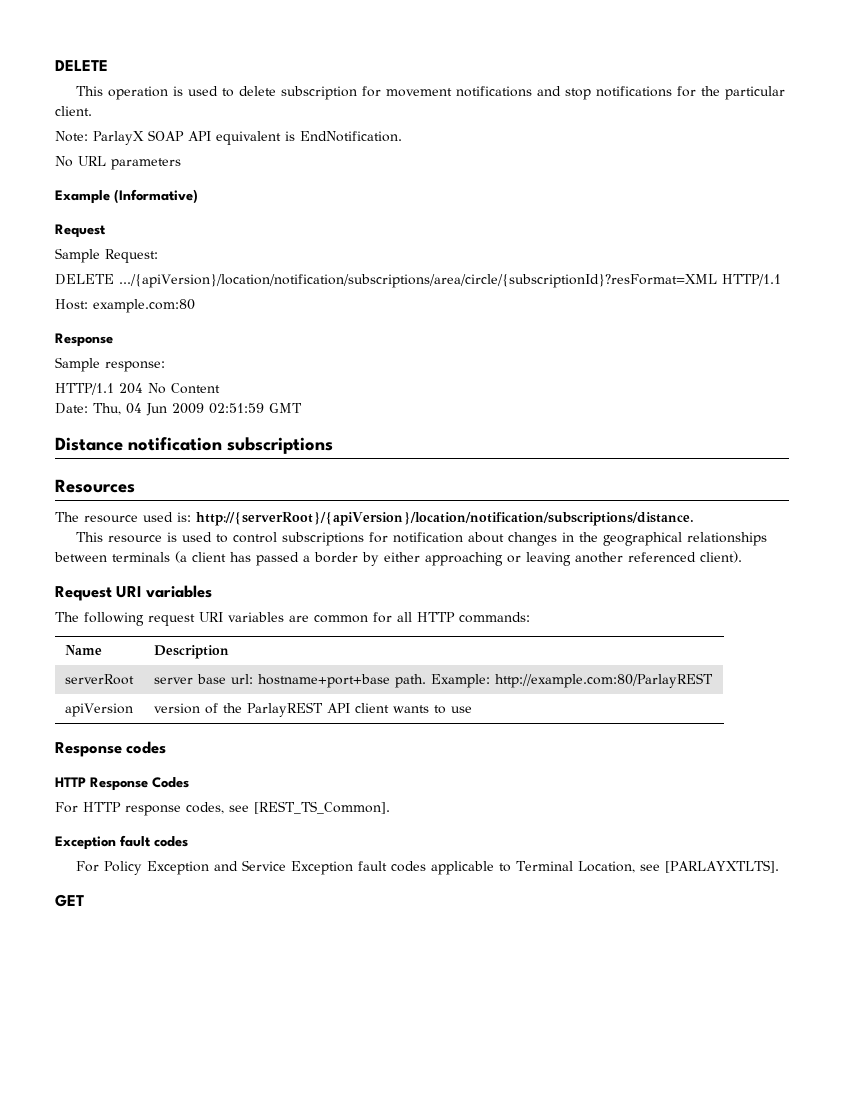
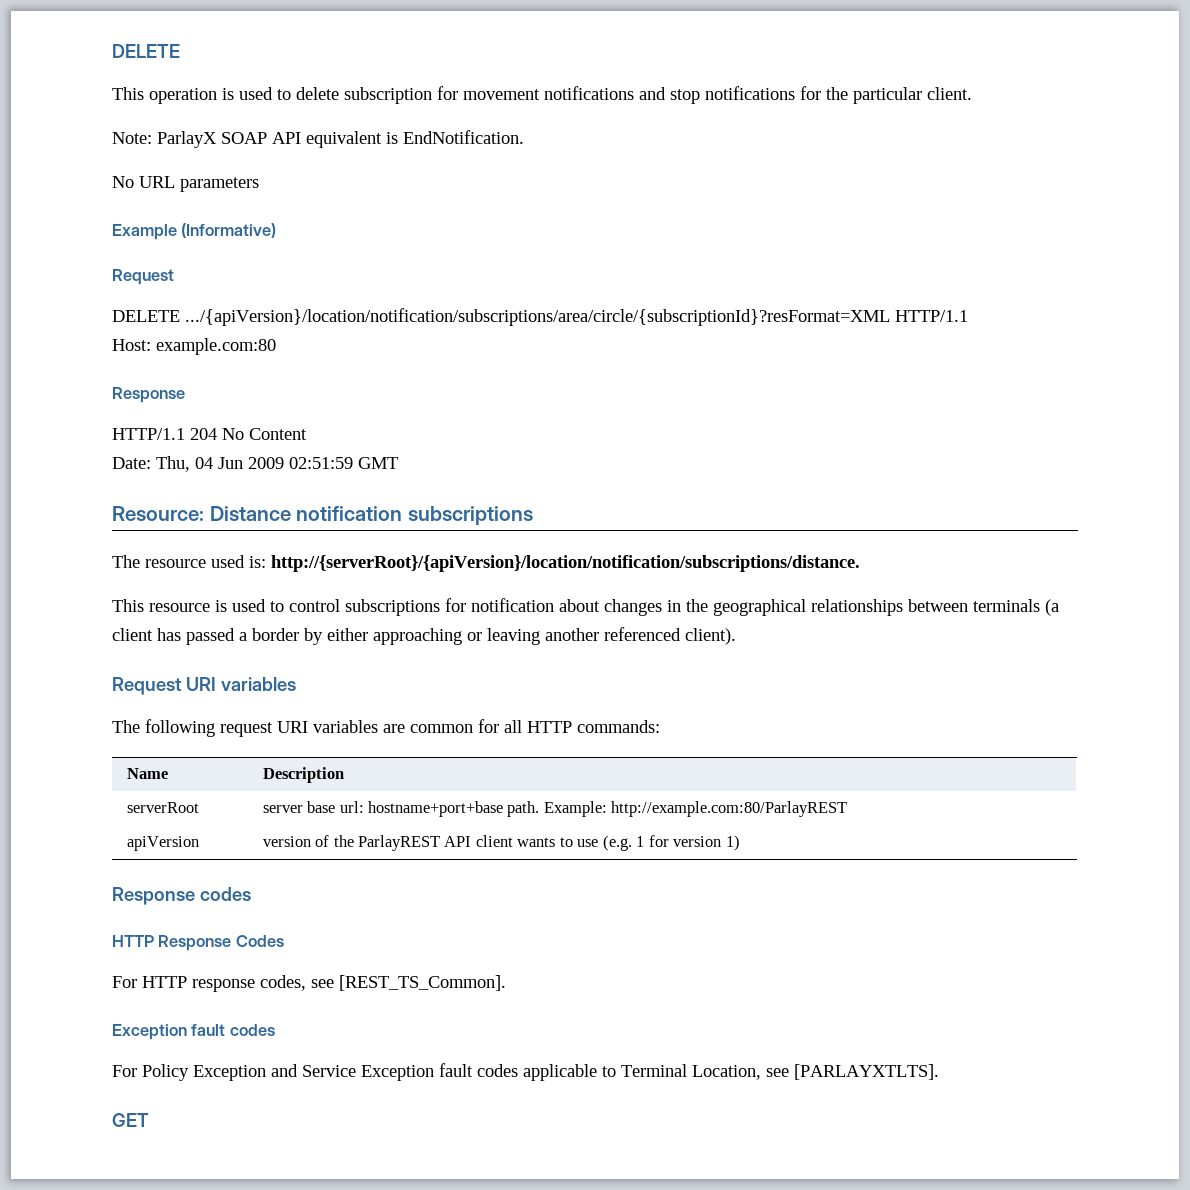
- Sample Request:
- Sample response:
- Distance notification subscriptions
+ Resource: Distance notification subscriptions
- Resources
- apiVersion | version of the ParlayREST API client wants to use
+ apiVersion | version of the ParlayREST API client wants to use (e.g. 1 for version 1)

